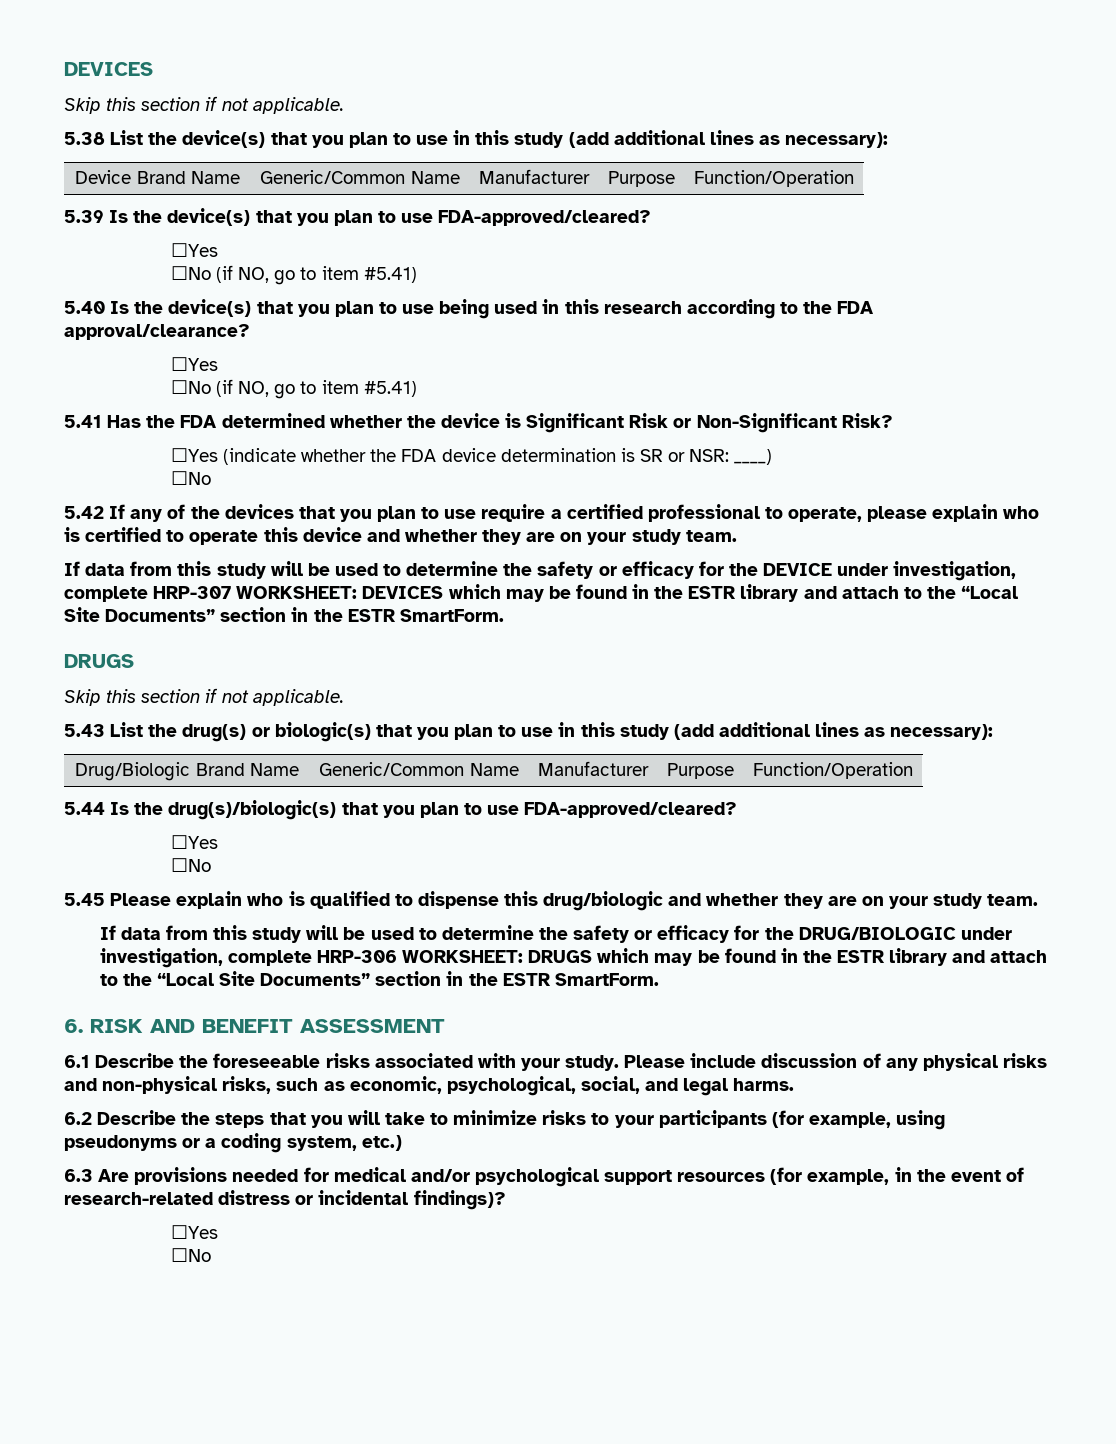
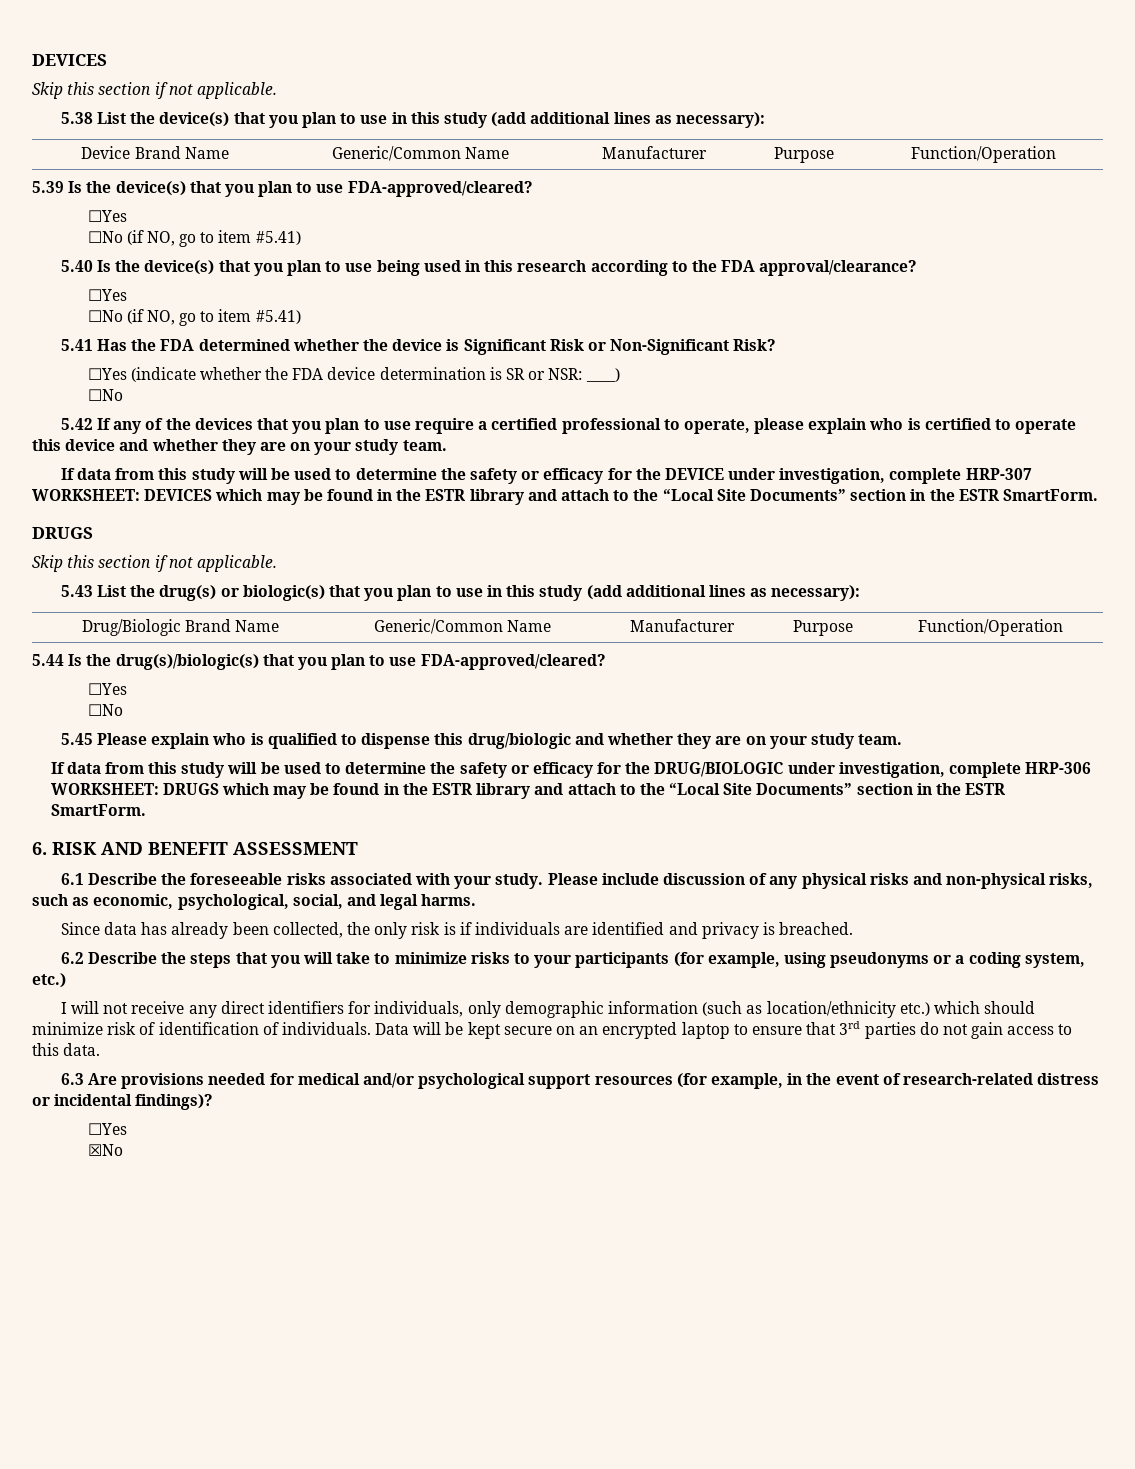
+ Since data has already been collected, the only risk is if individuals are identified and privacy is breached.
+ I will not receive any direct identifiers for individuals, only demographic information (such as location/ethnicity etc.) which should minimize risk of identification of individuals. Data will be kept secure on an encrypted laptop to ensure that 3rd parties do not gain access to this data.
  6.3 Are provisions needed for medical and/or psychological support resources (for example, in the event of research-related distress or incidental findings)?
  ☐Yes
- ☐No
+ ☒No

